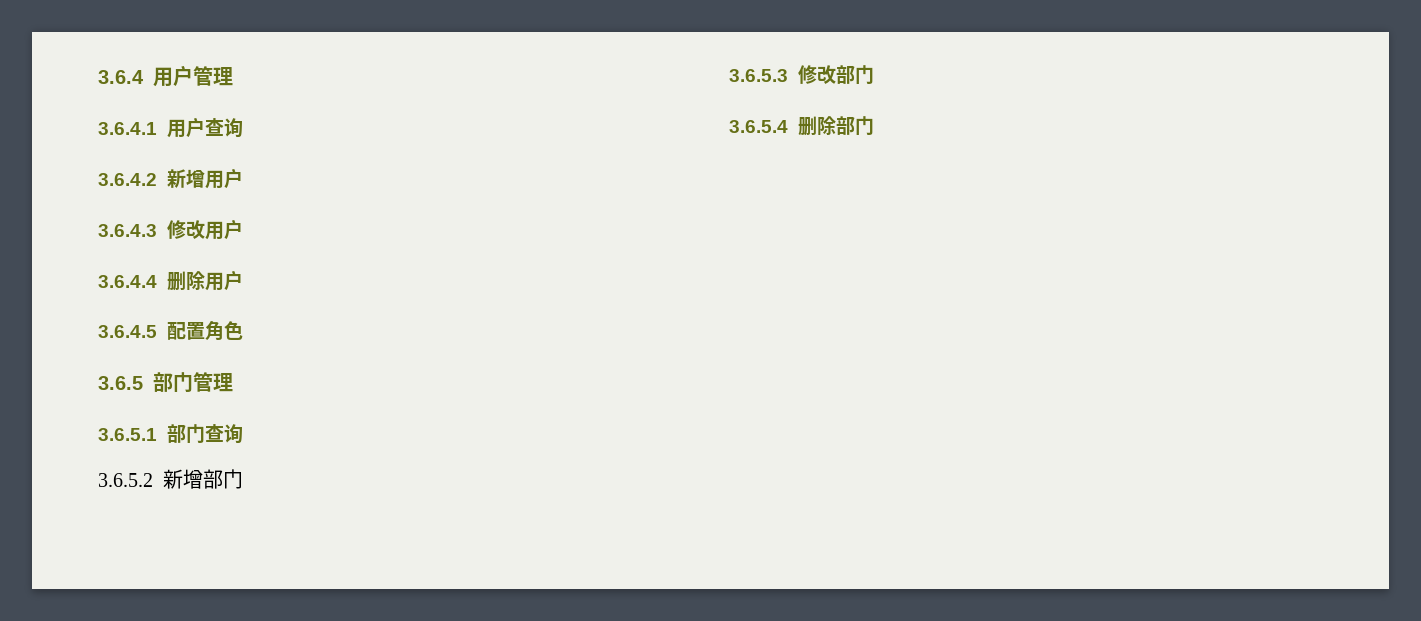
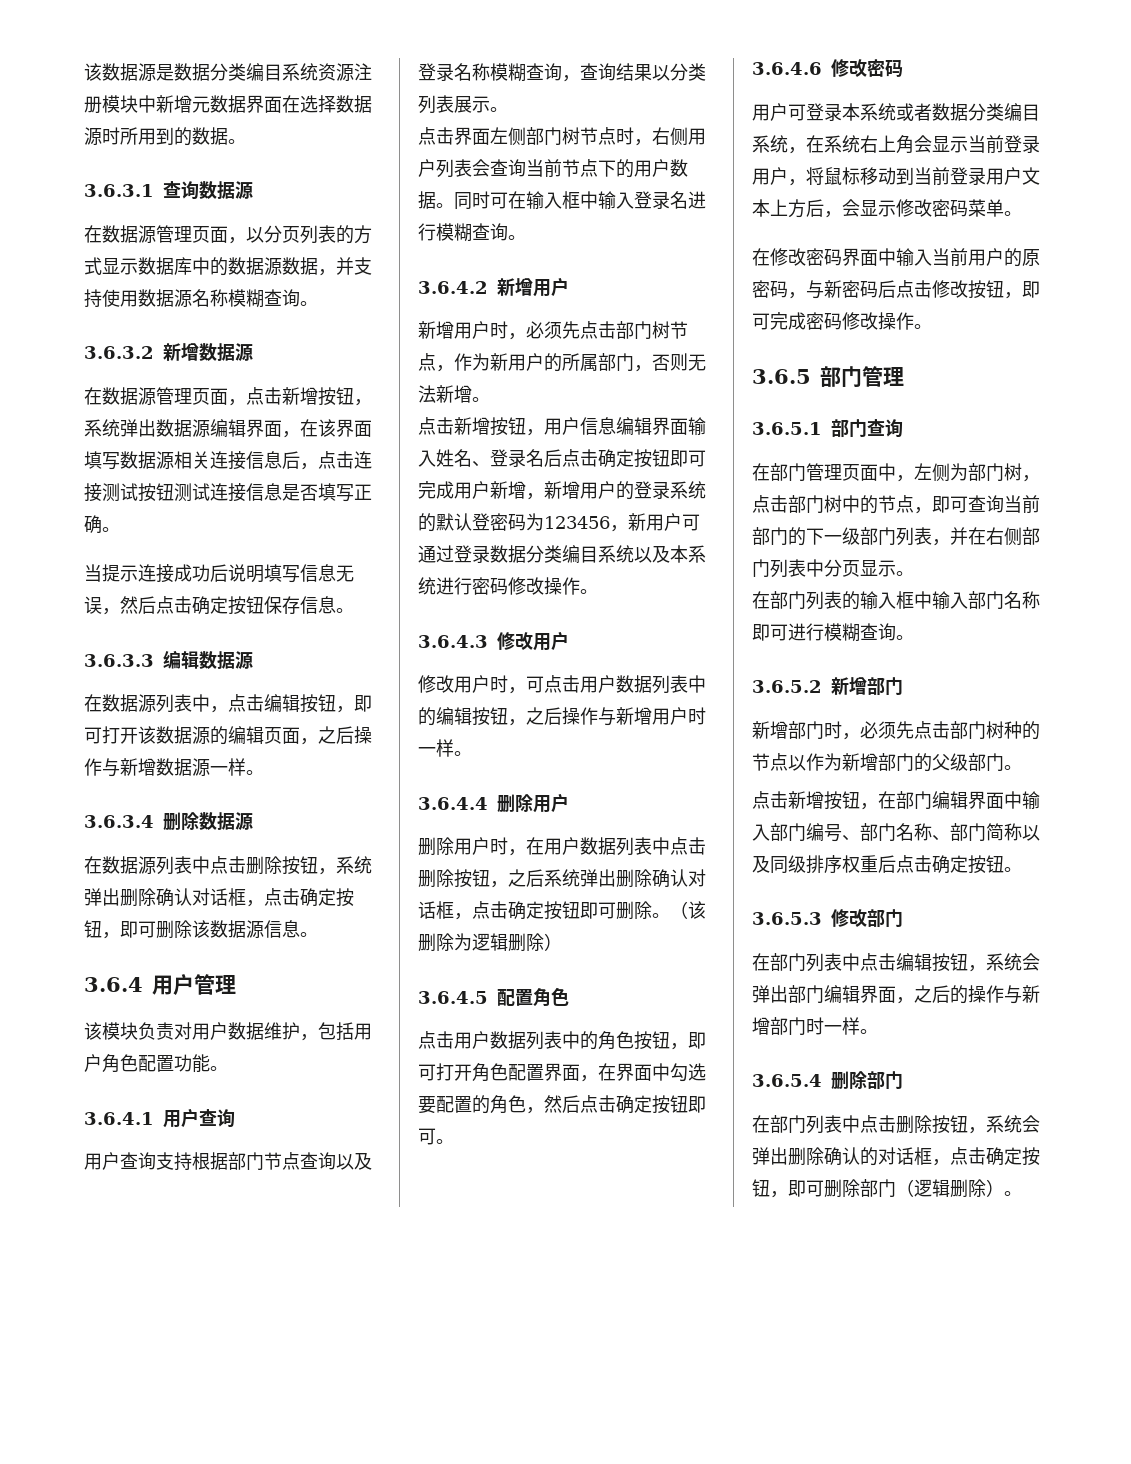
+ 该数据源是数据分类编目系统资源注册模块中新增元数据界面在选择数据源时所用到的数据。
+ 3.6.3.1查询数据源
+ 在数据源管理页面，以分页列表的方式显示数据库中的数据源数据，并支持使用数据源名称模糊查询。
+ 3.6.3.2新增数据源
+ 在数据源管理页面，点击新增按钮，系统弹出数据源编辑界面，在该界面填写数据源相关连接信息后，点击连接测试按钮测试连接信息是否填写正确。
+ 当提示连接成功后说明填写信息无误，然后点击确定按钮保存信息。
+ 3.6.3.3编辑数据源
+ 在数据源列表中，点击编辑按钮，即可打开该数据源的编辑页面，之后操作与新增数据源一样。
+ 3.6.3.4删除数据源
+ 在数据源列表中点击删除按钮，系统弹出删除确认对话框，点击确定按钮，即可删除该数据源信息。
  3.6.4用户管理
+ 该模块负责对用户数据维护，包括用户角色配置功能。
  3.6.4.1用户查询
+ 用户查询支持根据部门节点查询以及登录名称模糊查询，查询结果以分类列表展示。
+ 点击界面左侧部门树节点时，右侧用户列表会查询当前节点下的用户数据。同时可在输入框中输入登录名进行模糊查询。
  3.6.4.2新增用户
+ 新增用户时，必须先点击部门树节点，作为新用户的所属部门，否则无法新增。
+ 点击新增按钮，用户信息编辑界面输入姓名、登录名后点击确定按钮即可完成用户新增，新增用户的登录系统的默认登密码为123456，新用户可通过登录数据分类编目系统以及本系统进行密码修改操作。
  3.6.4.3修改用户
+ 修改用户时，可点击用户数据列表中的编辑按钮，之后操作与新增用户时一样。
  3.6.4.4删除用户
+ 删除用户时，在用户数据列表中点击删除按钮，之后系统弹出删除确认对话框，点击确定按钮即可删除。（该删除为逻辑删除）
  3.6.4.5配置角色
+ 点击用户数据列表中的角色按钮，即可打开角色配置界面，在界面中勾选要配置的角色，然后点击确定按钮即可。
+ 3.6.4.6修改密码
+ 用户可登录本系统或者数据分类编目系统，在系统右上角会显示当前登录用户，将鼠标移动到当前登录用户文本上方后，会显示修改密码菜单。
+ 在修改密码界面中输入当前用户的原密码，与新密码后点击修改按钮，即可完成密码修改操作。
+ 在部门管理页面中，左侧为部门树，点击部门树中的节点，即可查询当前部门的下一级部门列表，并在右侧部门列表中分页显示。
+ 在部门列表的输入框中输入部门名称即可进行模糊查询。
  3.6.5.2新增部门
+ 新增部门时，必须先点击部门树种的节点以作为新增部门的父级部门。
+ 点击新增按钮，在部门编辑界面中输入部门编号、部门名称、部门简称以及同级排序权重后点击确定按钮。
  3.6.5.3修改部门
+ 在部门列表中点击编辑按钮，系统会弹出部门编辑界面，之后的操作与新增部门时一样。
  3.6.5.4删除部门
+ 在部门列表中点击删除按钮，系统会弹出删除确认的对话框，点击确定按钮，即可删除部门（逻辑删除）。

